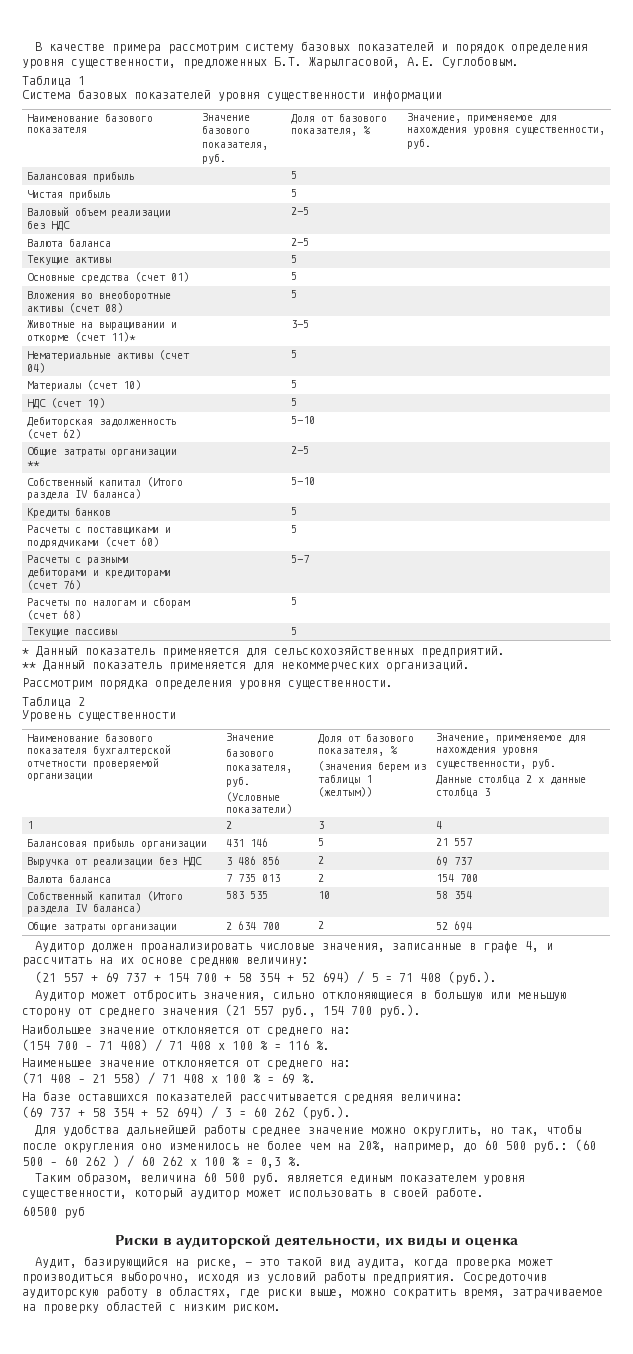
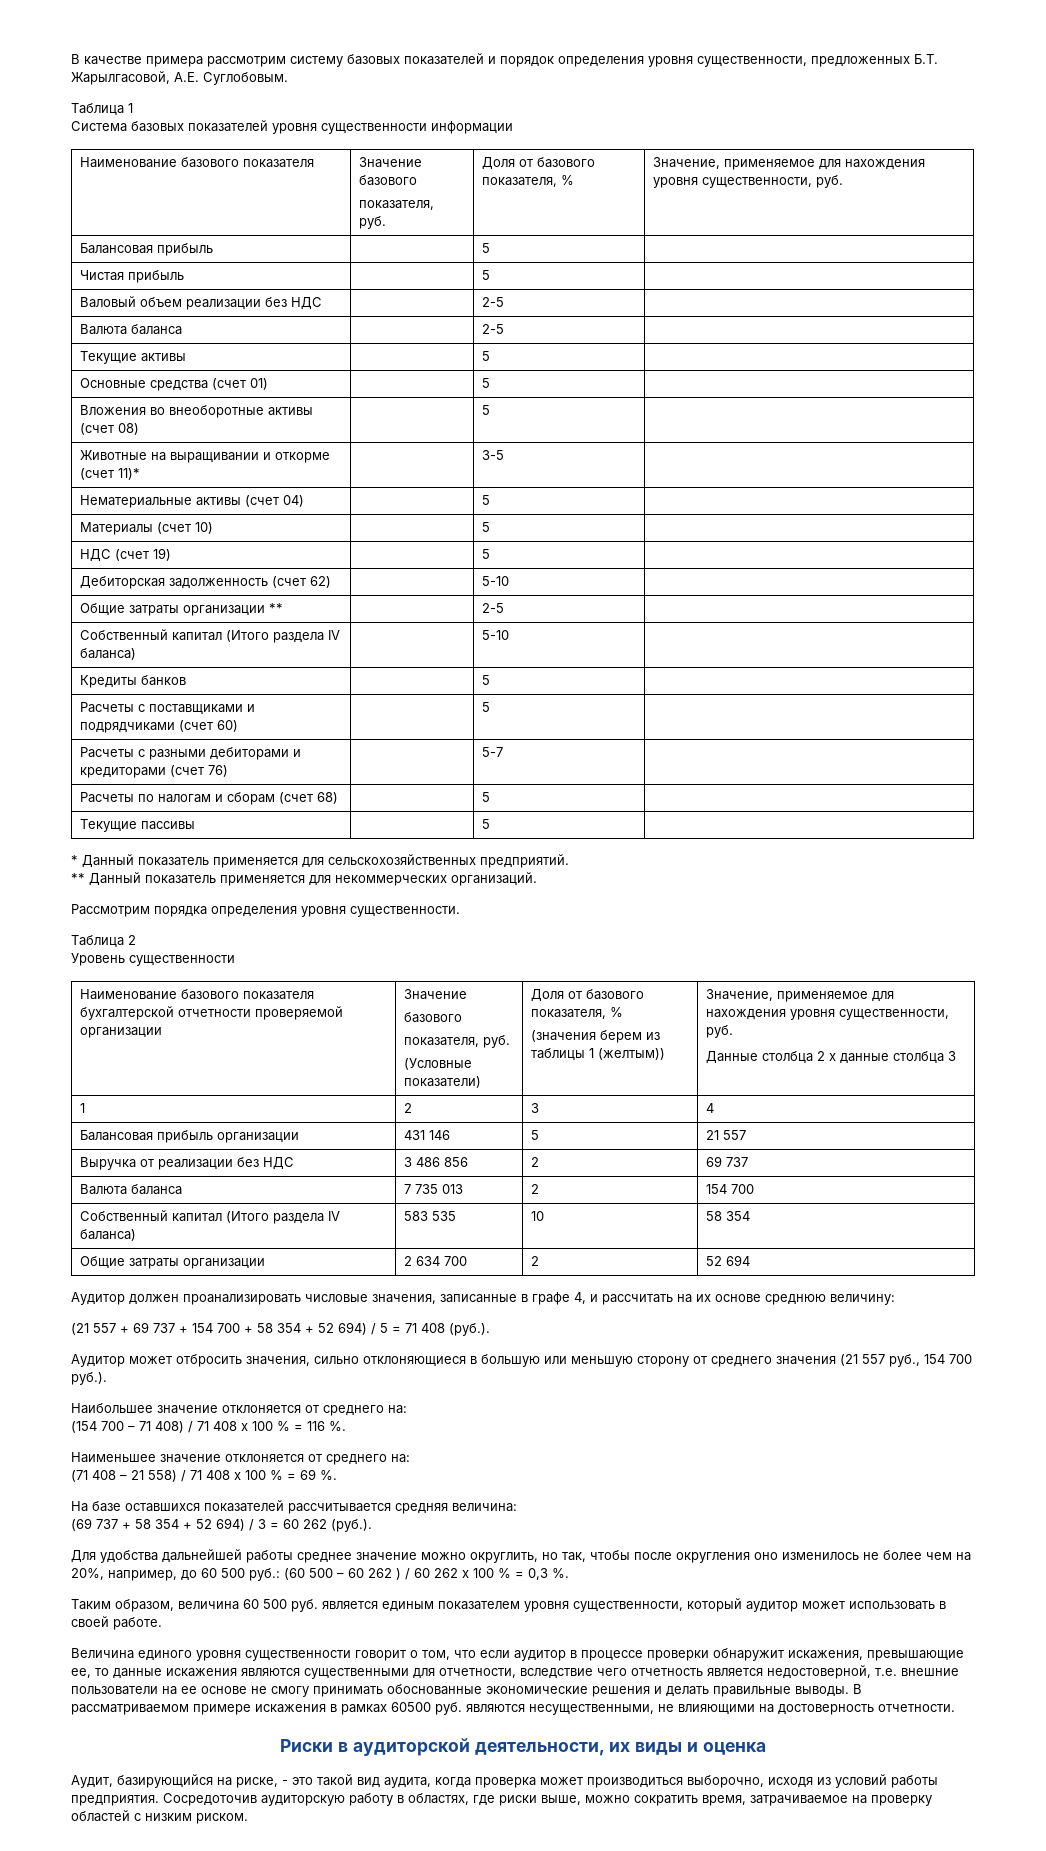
- 60500 руб
+ Величина единого уровня существенности говорит о том, что если аудитор в процессе проверки обнаружит искажения, превышающие ее, то данные искажения являются существенными для отчетности, вследствие чего отчетность является недостоверной, т.е. внешние пользователи на ее основе не смогу принимать обоснованные экономические решения и делать правильные выводы. В рассматриваемом примере искажения в рамках 60500 руб. являются несущественными, не влияющими на достоверность отчетности.

